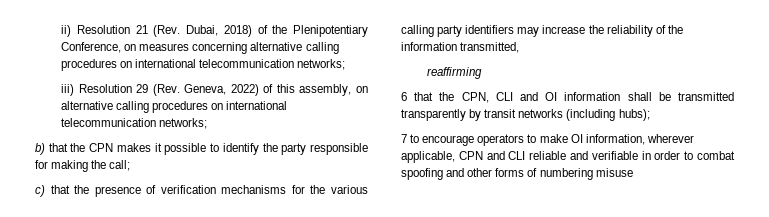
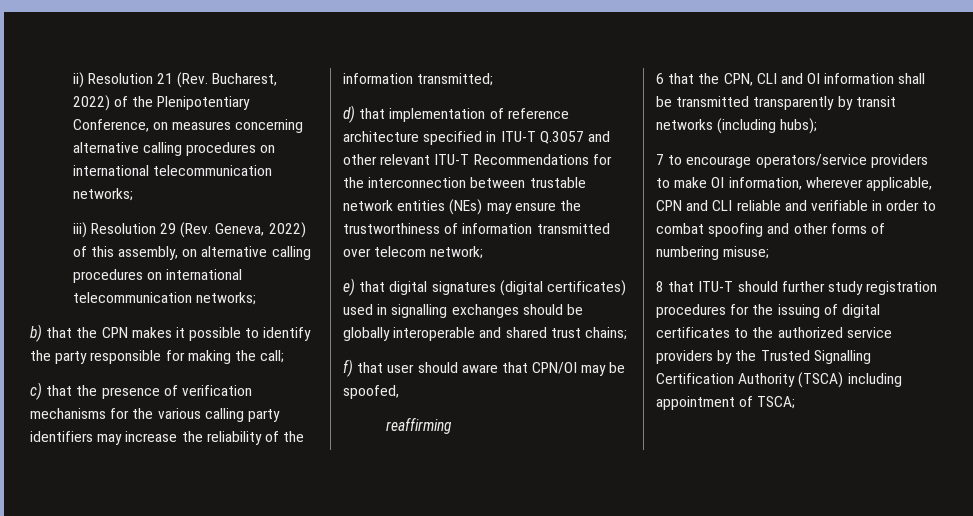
- ii) Resolution 21 (Rev. Dubai, 2018) of the Plenipotentiary Conference, on measures concerning alternative calling procedures on international telecommunication networks;
+ ii) Resolution 21 (Rev. Bucharest, 2022) of the Plenipotentiary Conference, on measures concerning alternative calling procedures on international telecommunication networks;
- c) that the presence of verification mechanisms for the various calling party identifiers may increase the reliability of the information transmitted,
+ c) that the presence of verification mechanisms for the various calling party identifiers may increase the reliability of the information transmitted;
+ d) that implementation of reference architecture specified in ITU-T Q.3057 and other relevant ITU-T Recommendations for the interconnection between trustable network entities (NEs) may ensure the trustworthiness of information transmitted over telecom network;
+ e) that digital signatures (digital certificates) used in signalling exchanges should be globally interoperable and shared trust chains;
+ f) that user should aware that CPN/OI may be spoofed,
- 7 to encourage operators to make OI information, wherever applicable, CPN and CLI reliable and verifiable in order to combat spoofing and other forms of numbering misuse
+ 7 to encourage operators/service providers to make OI information, wherever applicable, CPN and CLI reliable and verifiable in order to combat spoofing and other forms of numbering misuse;
+ 8 that ITU-T should further study registration procedures for the issuing of digital certificates to the authorized service providers by the Trusted Signalling Certification Authority (TSCA) including appointment of TSCA;

